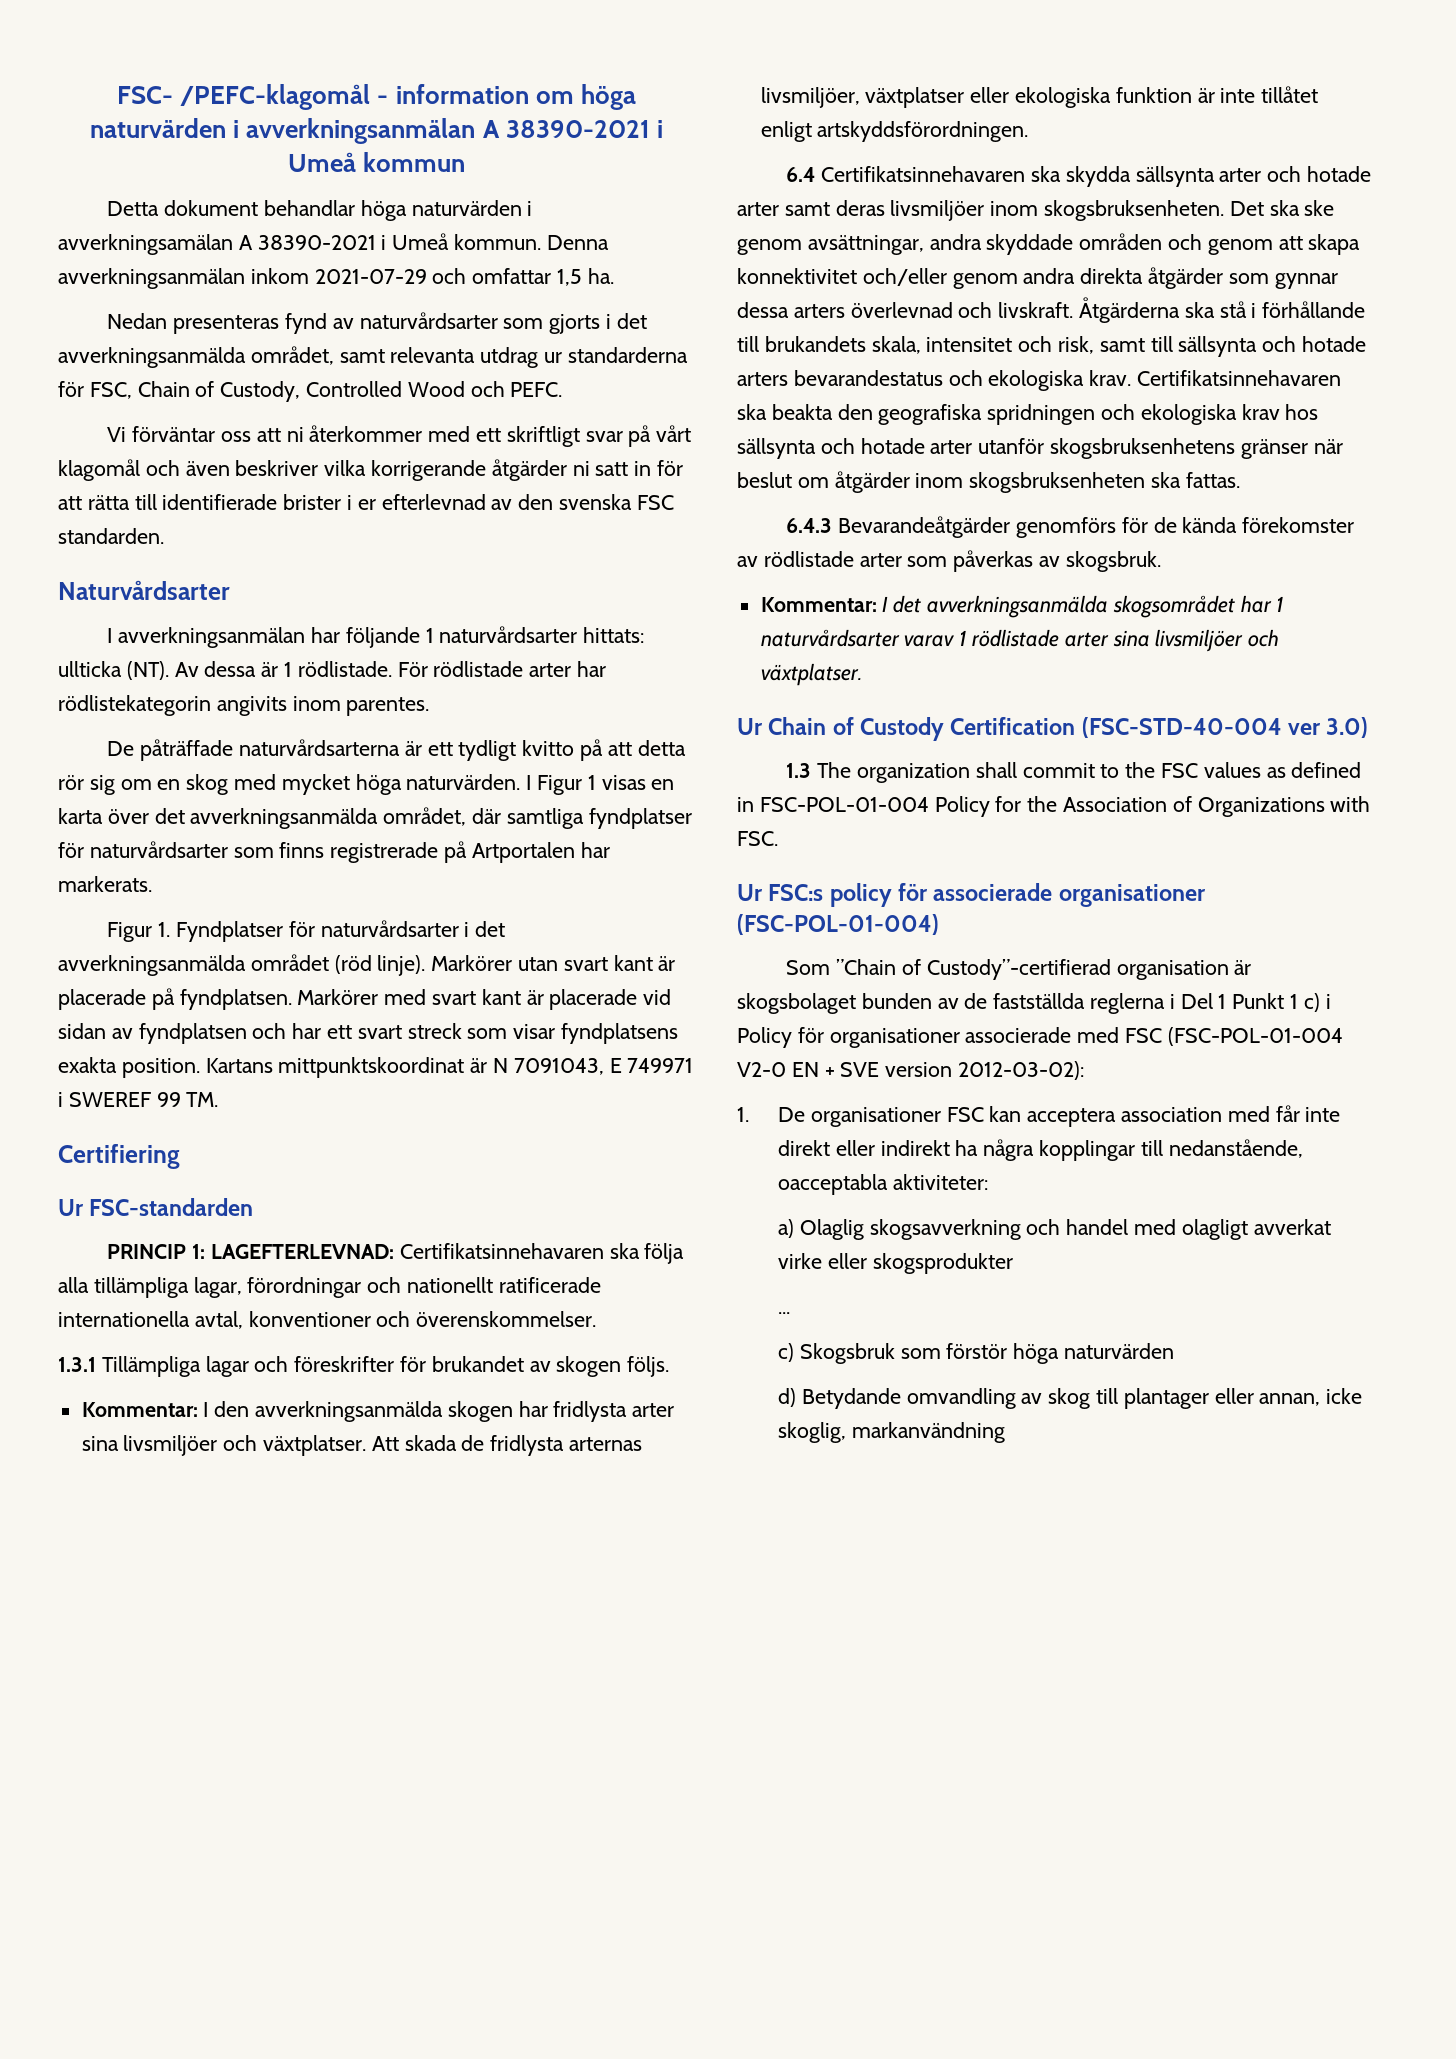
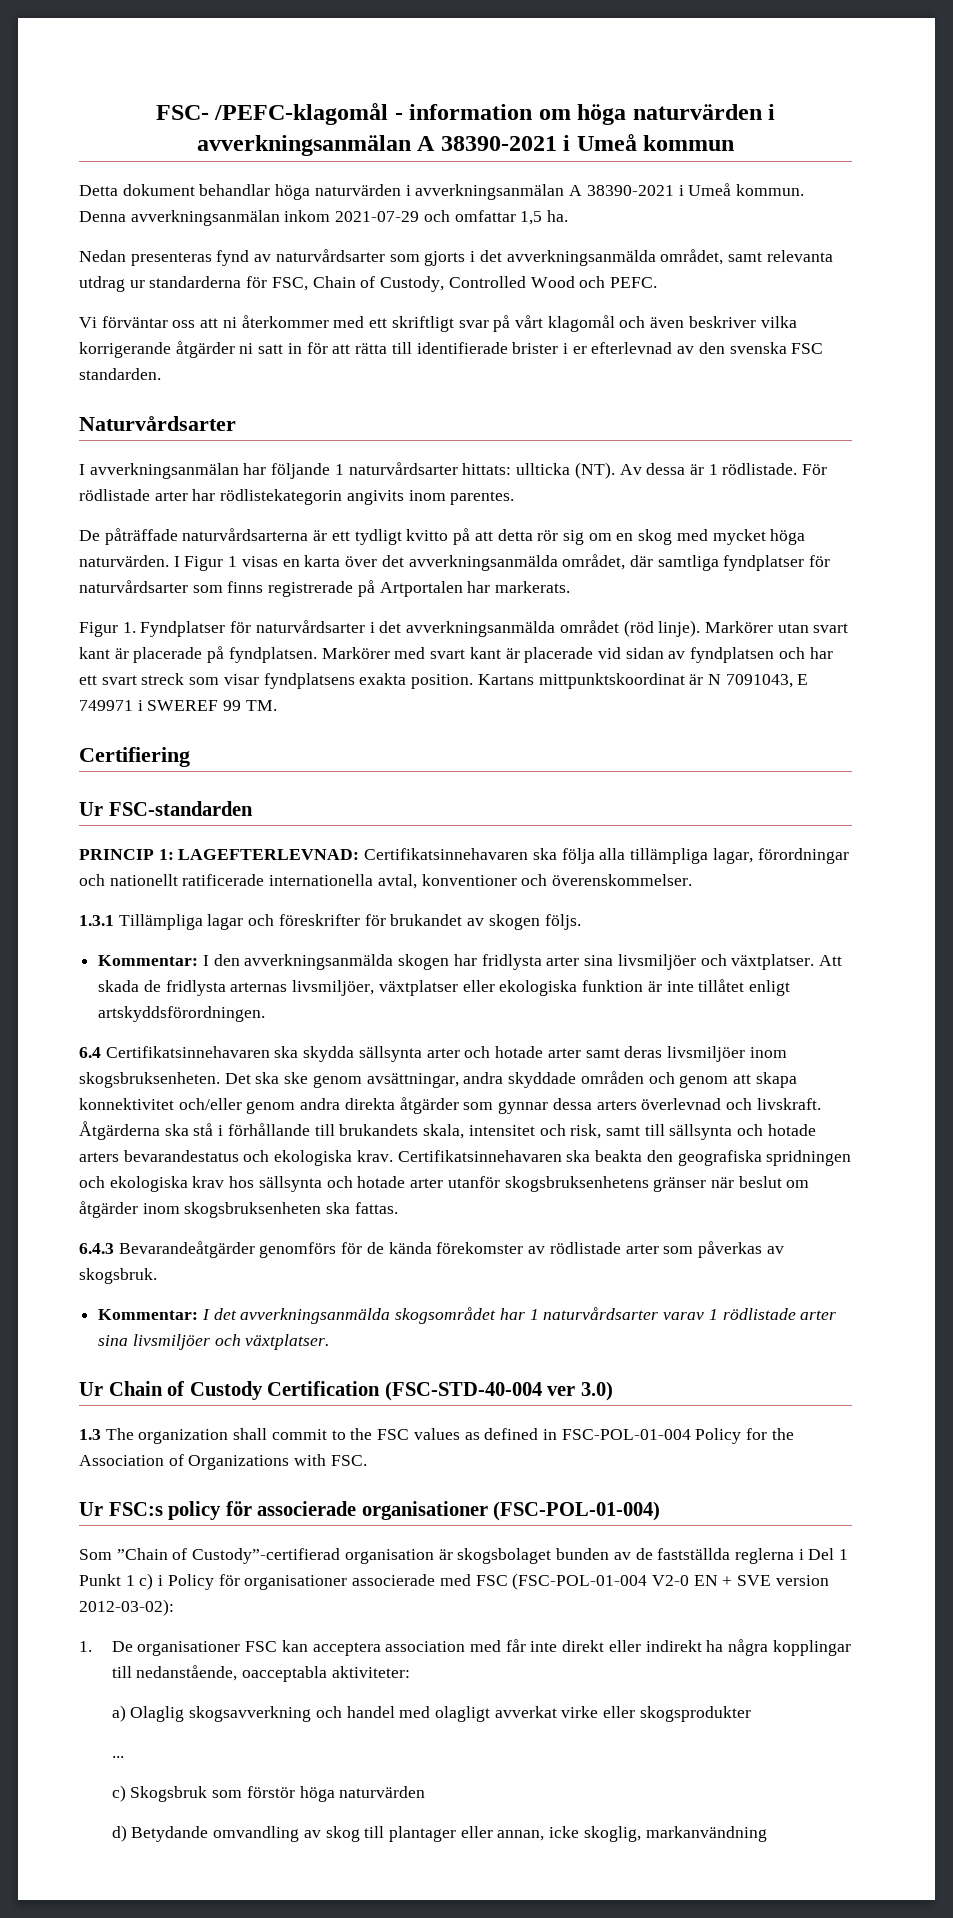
- Detta dokument behandlar höga naturvärden i avverkningsamälan A 38390-2021 i Umeå kommun.
+ Detta dokument behandlar höga naturvärden i avverkningsanmälan A 38390-2021 i Umeå kommun.

